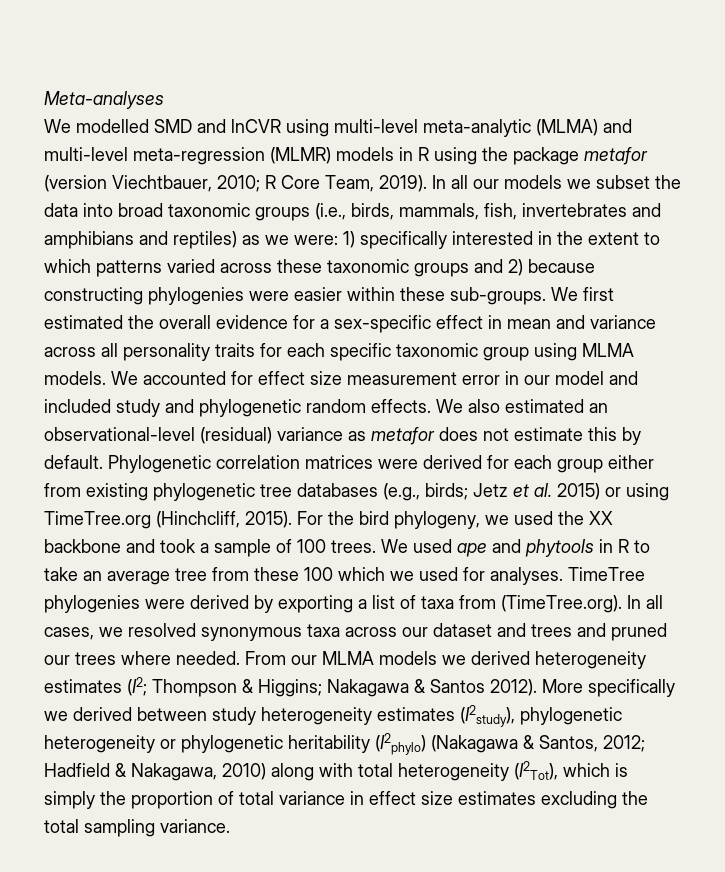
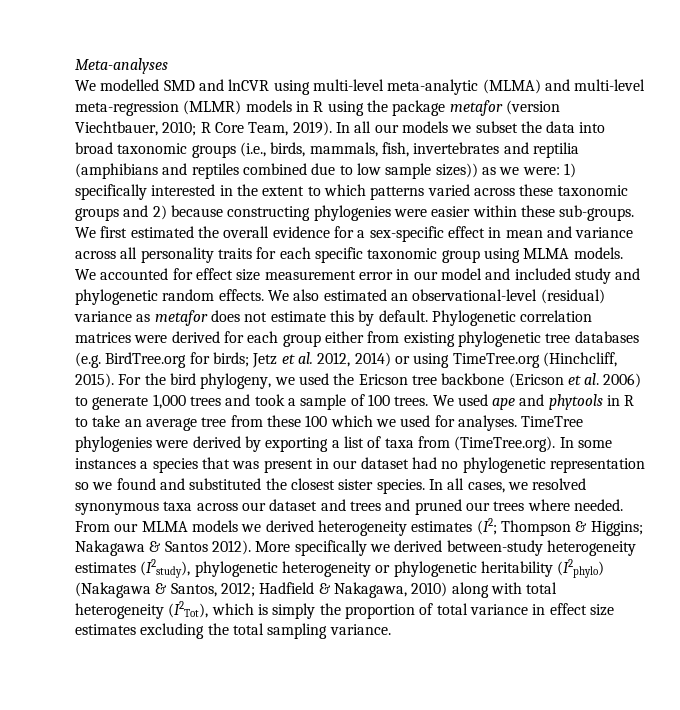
- In all our models we subset the data into broad taxonomic groups (i.e., birds, mammals, fish, invertebrates and amphibians and reptiles) as we were: 1) specifically interested in the extent to which patterns varied across these taxonomic groups and 2) because constructing phylogenies were easier within these sub-groups.
+ In all our models we subset the data into broad taxonomic groups (i.e., birds, mammals, fish, invertebrates and reptilia (amphibians and reptiles combined due to low sample sizes)) as we were: 1) specifically interested in the extent to which patterns varied across these taxonomic groups and 2) because constructing phylogenies were easier within these sub-groups.
- Phylogenetic correlation matrices were derived for each group either from existing phylogenetic tree databases (e.g., birds; Jetz et al. 2015) or using TimeTree.org (Hinchcliff, 2015).
+ Phylogenetic correlation matrices were derived for each group either from existing phylogenetic tree databases (e.g. BirdTree.org for birds; Jetz et al. 2012, 2014) or using TimeTree.org (Hinchcliff, 2015).
- For the bird phylogeny, we used the XX backbone and took a sample of 100 trees.
+ For the bird phylogeny, we used the Ericson tree backbone (Ericson et al. 2006) to generate 1,000 trees and took a sample of 100 trees.
- TimeTree phylogenies were derived by exporting a list of taxa from (TimeTree.org). In all cases, we resolved synonymous taxa across our dataset and trees and pruned our trees where needed.
+ TimeTree phylogenies were derived by exporting a list of taxa from (TimeTree.org). In some instances a species that was present in our dataset had no phylogenetic representation so we found and substituted the closest sister species. In all cases, we resolved synonymous taxa across our dataset and trees and pruned our trees where needed.
- More specifically we derived between study heterogeneity estimates (I2study), phylogenetic heterogeneity or phylogenetic heritability (I2phylo) (Nakagawa & Santos, 2012; Hadfield & Nakagawa, 2010) along with total heterogeneity (I2Tot), which is simply the proportion of total variance in effect size estimates excluding the total sampling variance.
+ More specifically we derived between-study heterogeneity estimates (I2study), phylogenetic heterogeneity or phylogenetic heritability (I2phylo) (Nakagawa & Santos, 2012; Hadfield & Nakagawa, 2010) along with total heterogeneity (I2Tot), which is simply the proportion of total variance in effect size estimates excluding the total sampling variance.

